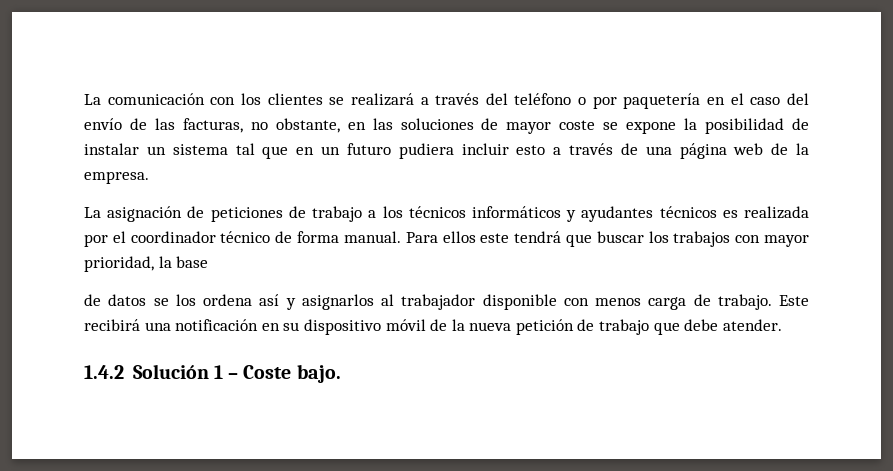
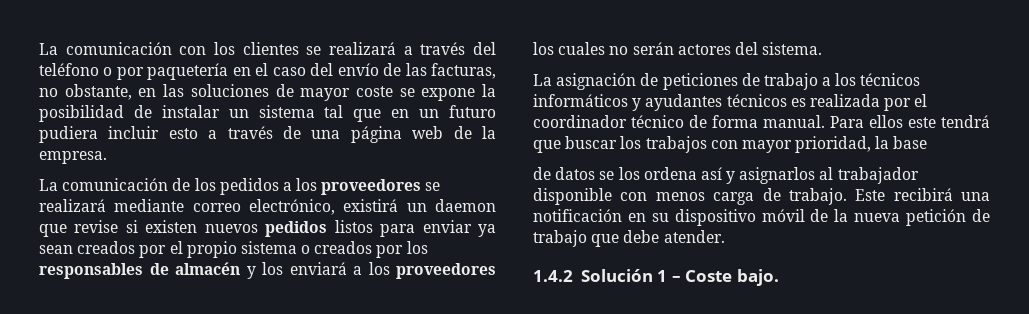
+ La comunicación de los pedidos a los proveedores se realizará mediante correo electrónico, existirá un daemon que revise si existen nuevos pedidos listos para enviar ya sean creados por el propio sistema o creados por los responsables de almacén y los enviará a los proveedores los cuales no serán actores del sistema.

